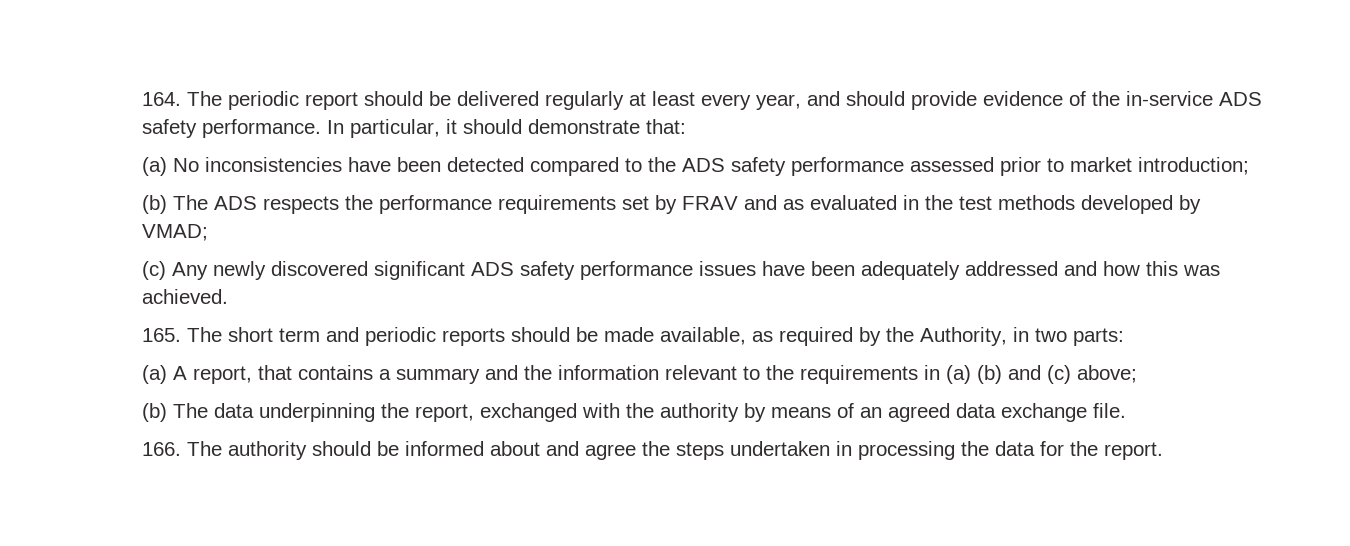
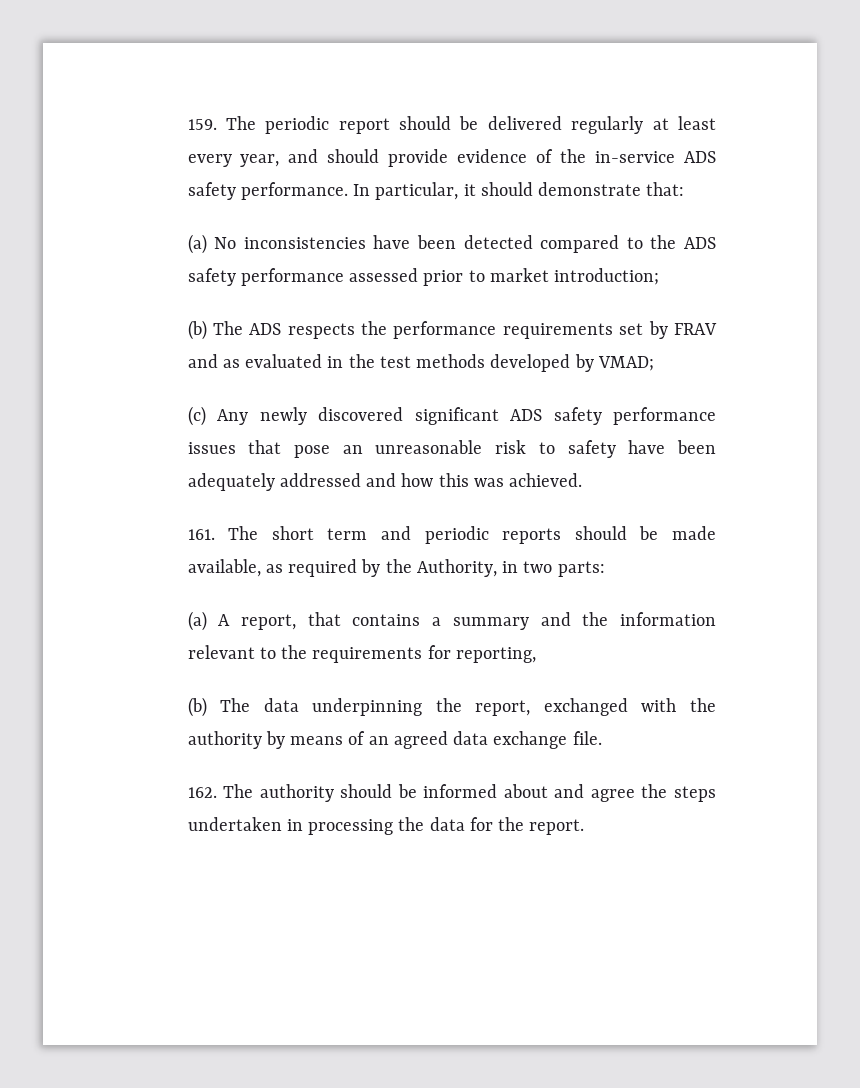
- 164. The periodic report should be delivered regularly at least every year, and should provide evidence of the in-service ADS safety performance.
+ 159. The periodic report should be delivered regularly at least every year, and should provide evidence of the in-service ADS safety performance.
- (c) Any newly discovered significant ADS safety performance issues have been adequately addressed and how this was achieved.
+ (c) Any newly discovered significant ADS safety performance issues that pose an unreasonable risk to safety have been adequately addressed and how this was achieved.
- 165. The short term and periodic reports should be made available, as required by the Authority, in two parts:
+ 161. The short term and periodic reports should be made available, as required by the Authority, in two parts:
- (a) A report, that contains a summary and the information relevant to the requirements in (a) (b) and (c) above;
+ (a) A report, that contains a summary and the information relevant to the requirements for reporting,
- 166. The authority should be informed about and agree the steps undertaken in processing the data for the report.
+ 162. The authority should be informed about and agree the steps undertaken in processing the data for the report.

